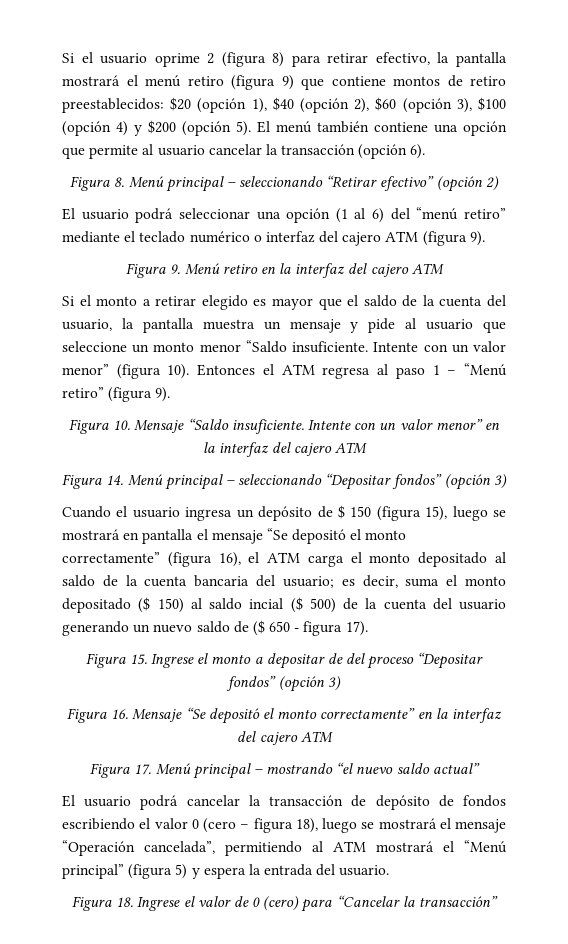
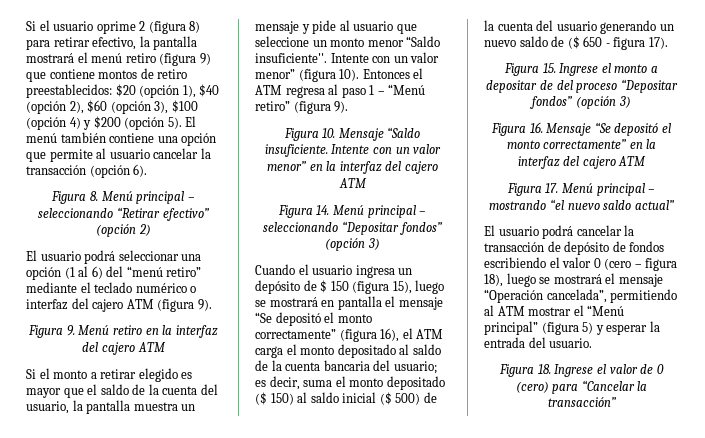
- Si el monto a retirar elegido es mayor que el saldo de la cuenta del usuario, la pantalla muestra un mensaje y pide al usuario que seleccione un monto menor “Saldo insuficiente.
+ Si el monto a retirar elegido es mayor que el saldo de la cuenta del usuario, la pantalla muestra un mensaje y pide al usuario que seleccione un monto menor “Saldo insuficiente''.
- es decir, suma el monto depositado ($ 150) al saldo incial ($ 500) de la cuenta del usuario generando un nuevo saldo de ($ 650 - figura 17).
+ es decir, suma el monto depositado ($ 150) al saldo inicial ($ 500) de la cuenta del usuario generando un nuevo saldo de ($ 650 - figura 17).
- El usuario podrá cancelar la transacción de depósito de fondos escribiendo el valor 0 (cero – figura 18), luego se mostrará el mensaje “Operación cancelada”, permitiendo al ATM mostrará el “Menú principal” (figura 5) y espera la entrada del usuario.
+ El usuario podrá cancelar la transacción de depósito de fondos escribiendo el valor 0 (cero – figura 18), luego se mostrará el mensaje “Operación cancelada”, permitiendo al ATM mostrar el “Menú principal” (figura 5) y esperar la entrada del usuario.

